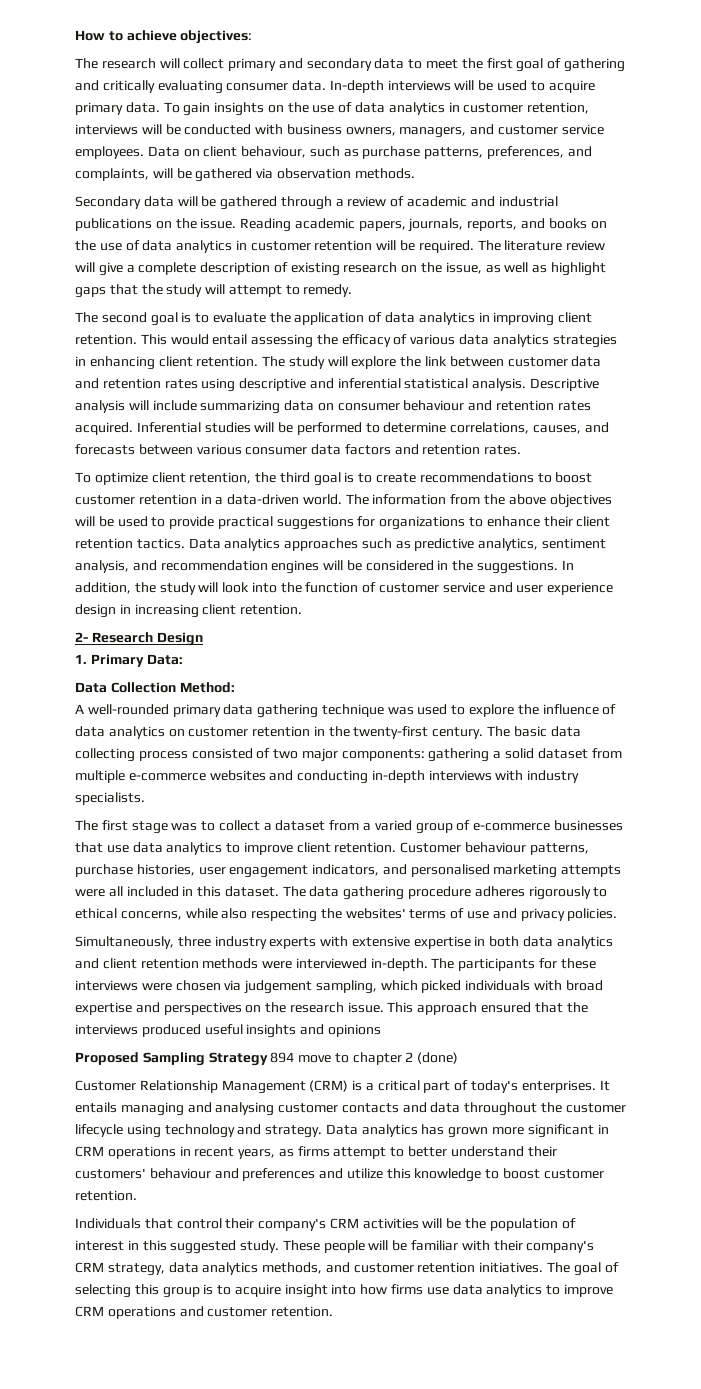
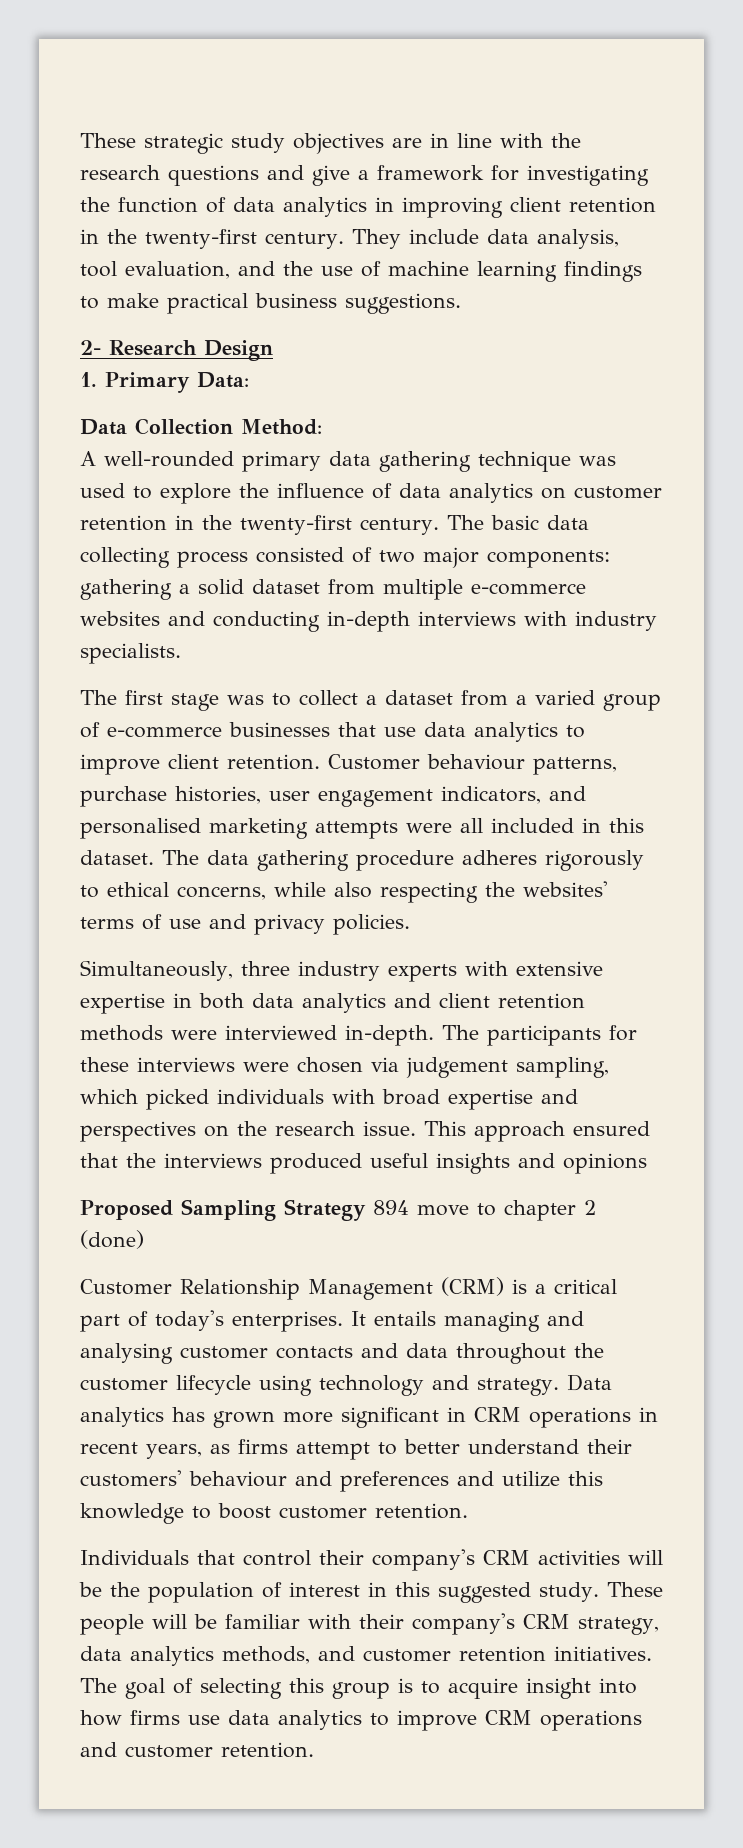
- How to achieve objectives:
- The research will collect primary and secondary data to meet the first goal of gathering and critically evaluating consumer data. In-depth interviews will be used to acquire primary data. To gain insights on the use of data analytics in customer retention, interviews will be conducted with business owners, managers, and customer service employees. Data on client behaviour, such as purchase patterns, preferences, and complaints, will be gathered via observation methods.
- Secondary data will be gathered through a review of academic and industrial publications on the issue. Reading academic papers, journals, reports, and books on the use of data analytics in customer retention will be required. The literature review will give a complete description of existing research on the issue, as well as highlight gaps that the study will attempt to remedy.
- The second goal is to evaluate the application of data analytics in improving client retention. This would entail assessing the efficacy of various data analytics strategies in enhancing client retention. The study will explore the link between customer data and retention rates using descriptive and inferential statistical analysis. Descriptive analysis will include summarizing data on consumer behaviour and retention rates acquired. Inferential studies will be performed to determine correlations, causes, and forecasts between various consumer data factors and retention rates.
- To optimize client retention, the third goal is to create recommendations to boost customer retention in a data-driven world. The information from the above objectives will be used to provide practical suggestions for organizations to enhance their client retention tactics. Data analytics approaches such as predictive analytics, sentiment analysis, and recommendation engines will be considered in the suggestions. In addition, the study will look into the function of customer service and user experience design in increasing client retention.
+ These strategic study objectives are in line with the research questions and give a framework for investigating the function of data analytics in improving client retention in the twenty-first century. They include data analysis, tool evaluation, and the use of machine learning findings to make practical business suggestions.

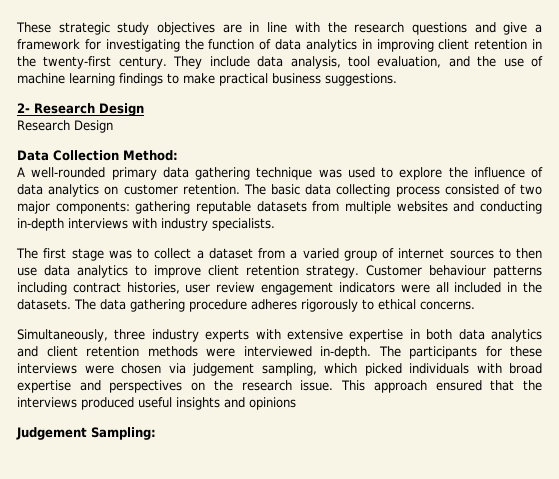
  2- Research Design
- 1. Primary Data:
+ Research Design
- A well-rounded primary data gathering technique was used to explore the influence of data analytics on customer retention in the twenty-first century.
+ A well-rounded primary data gathering technique was used to explore the influence of data analytics on customer retention.
- The basic data collecting process consisted of two major components: gathering a solid dataset from multiple e-commerce websites and conducting in-depth interviews with industry specialists.
+ The basic data collecting process consisted of two major components: gathering reputable datasets from multiple websites and conducting in-depth interviews with industry specialists.
- The first stage was to collect a dataset from a varied group of e-commerce businesses that use data analytics to improve client retention. Customer behaviour patterns, purchase histories, user engagement indicators, and personalised marketing attempts were all included in this dataset.
+ The first stage was to collect a dataset from a varied group of internet sources to then use data analytics to improve client retention strategy. Customer behaviour patterns including contract histories, user review engagement indicators were all included in the datasets.
- The data gathering procedure adheres rigorously to ethical concerns, while also respecting the websites' terms of use and privacy policies.
+ The data gathering procedure adheres rigorously to ethical concerns.
- Proposed Sampling Strategy 894 move to chapter 2 (done)
- Customer Relationship Management (CRM) is a critical part of today's enterprises. It entails managing and analysing customer contacts and data throughout the customer lifecycle using technology and strategy. Data analytics has grown more significant in CRM operations in recent years, as firms attempt to better understand their customers' behaviour and preferences and utilize this knowledge to boost customer retention.
- Individuals that control their company's CRM activities will be the population of interest in this suggested study. These people will be familiar with their company's CRM strategy, data analytics methods, and customer retention initiatives. The goal of selecting this group is to acquire insight into how firms use data analytics to improve CRM operations and customer retention.
+ Judgement Sampling:

